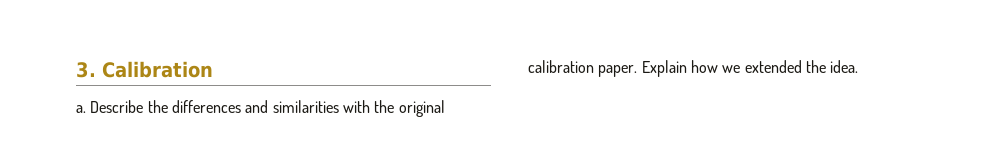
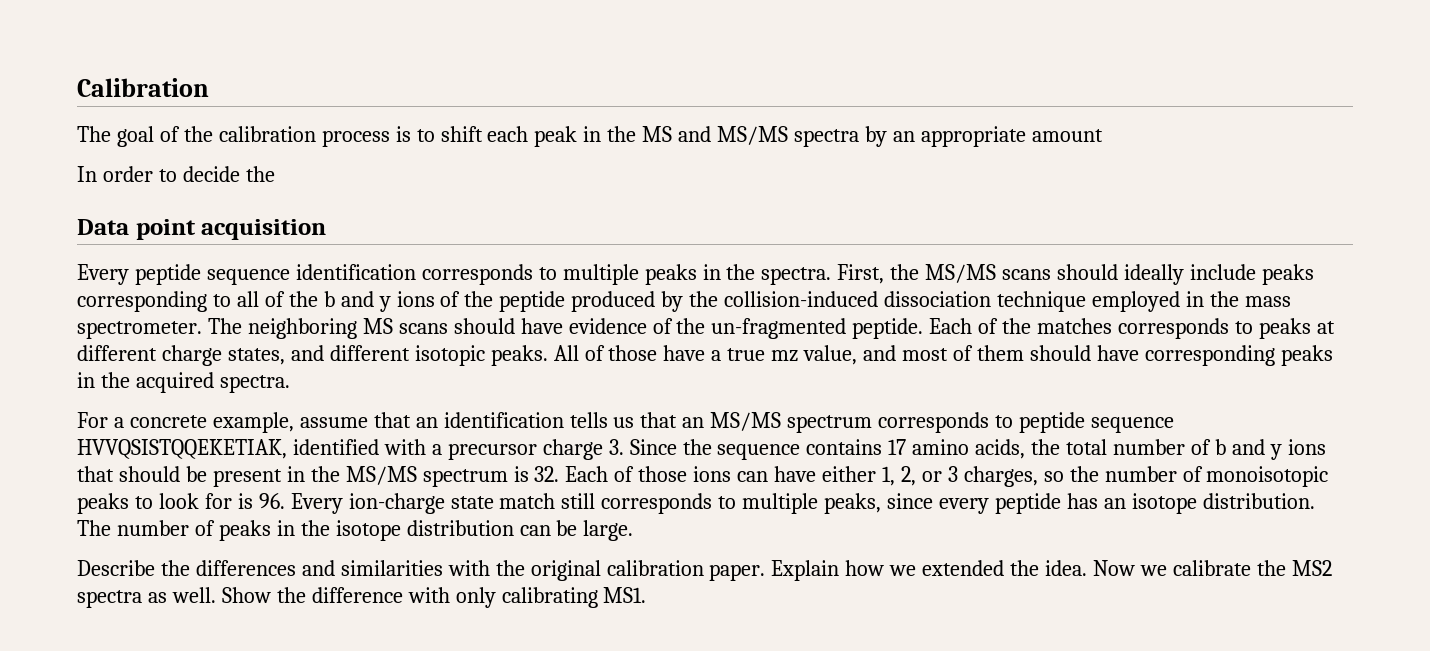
- 3. Calibration
+ Calibration
- a. Describe the differences and similarities with the original calibration paper.
+ The goal of the calibration process is to shift each peak in the MS and MS/MS spectra by an appropriate amount
+ In order to decide the
+ Data point acquisition
+ Every peptide sequence identification corresponds to multiple peaks in the spectra. First, the MS/MS scans should ideally include peaks corresponding to all of the b and y ions of the peptide produced by the collision-induced dissociation technique employed in the mass spectrometer. The neighboring MS scans should have evidence of the un-fragmented peptide. Each of the matches corresponds to peaks at different charge states, and different isotopic peaks. All of those have a true mz value, and most of them should have corresponding peaks in the acquired spectra.
+ For a concrete example, assume that an identification tells us that an MS/MS spectrum corresponds to peptide sequence HVVQSISTQQEKETIAK, identified with a precursor charge 3. Since the sequence contains 17 amino acids, the total number of b and y ions that should be present in the MS/MS spectrum is 32. Each of those ions can have either 1, 2, or 3 charges, so the number of monoisotopic peaks to look for is 96. Every ion-charge state match still corresponds to multiple peaks, since every peptide has an isotope distribution. The number of peaks in the isotope distribution can be large.
+ Describe the differences and similarities with the original calibration paper.
+ Now we calibrate the MS2 spectra as well. Show the difference with only calibrating MS1.

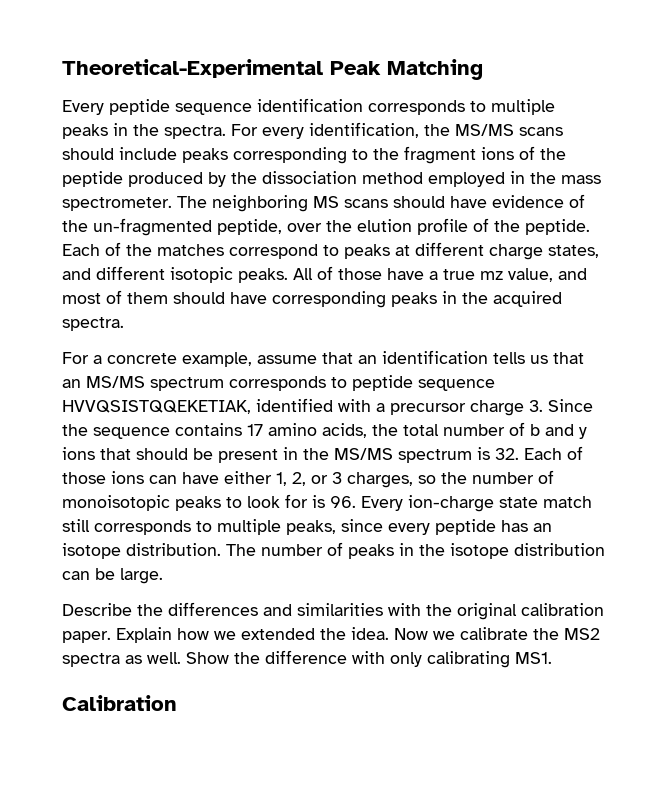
- Calibration
- The goal of the calibration process is to shift each peak in the MS and MS/MS spectra by an appropriate amount
- In order to decide the
- Data point acquisition
+ Theoretical-Experimental Peak Matching
- First, the MS/MS scans should ideally include peaks corresponding to all of the b and y ions of the peptide produced by the collision-induced dissociation technique employed in the mass spectrometer.
+ For every identification, the MS/MS scans should include peaks corresponding to the fragment ions of the peptide produced by the dissociation method employed in the mass spectrometer.
- The neighboring MS scans should have evidence of the un-fragmented peptide.
+ The neighboring MS scans should have evidence of the un-fragmented peptide, over the elution profile of the peptide.
- Each of the matches corresponds to peaks at different charge states, and different isotopic peaks.
+ Each of the matches correspond to peaks at different charge states, and different isotopic peaks.
+ Calibration

